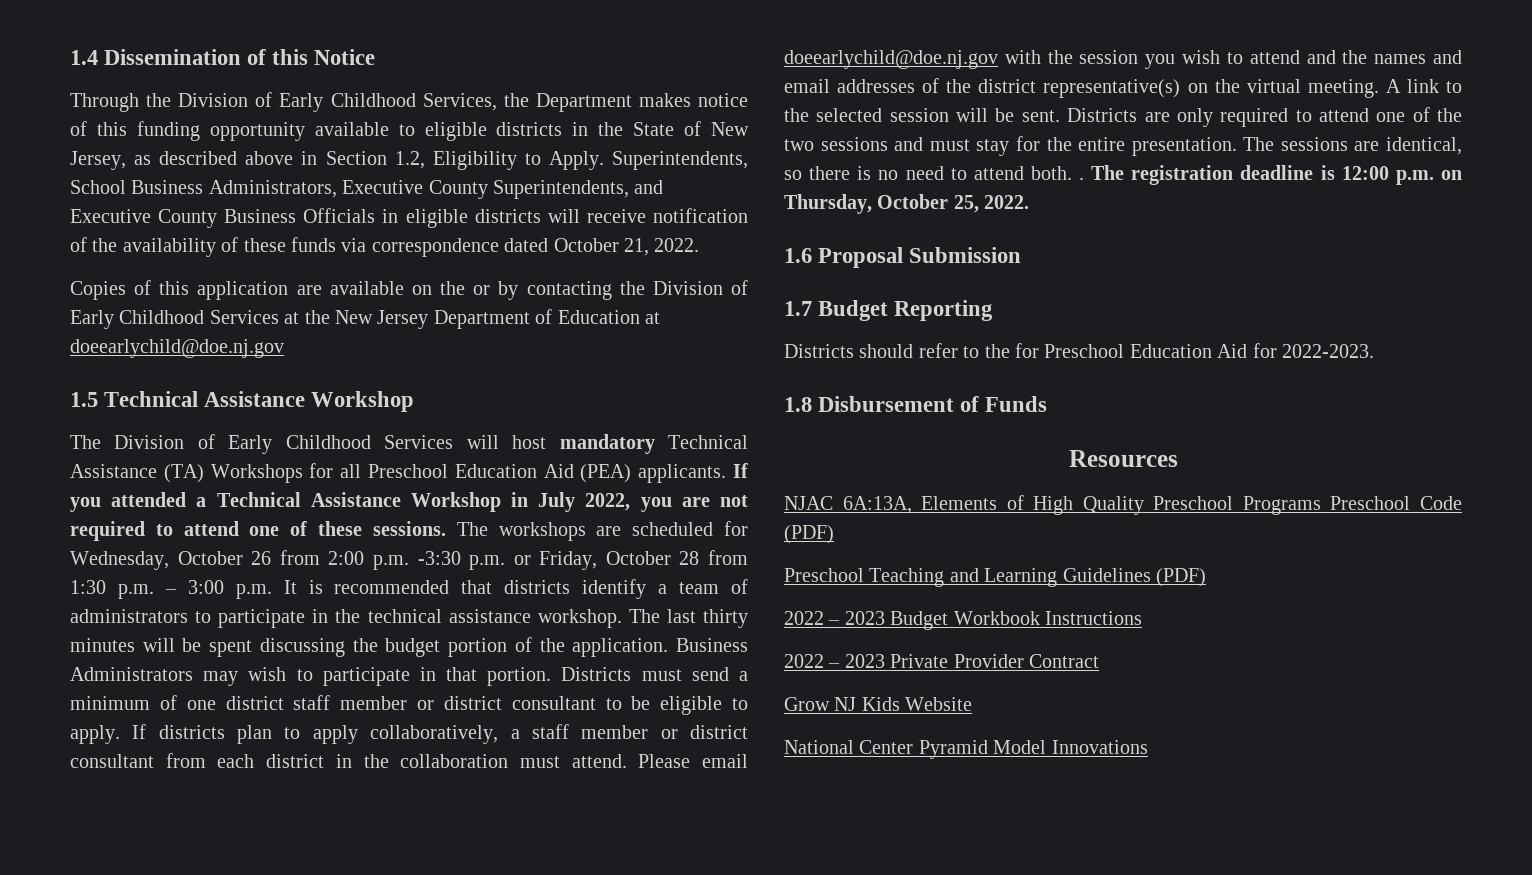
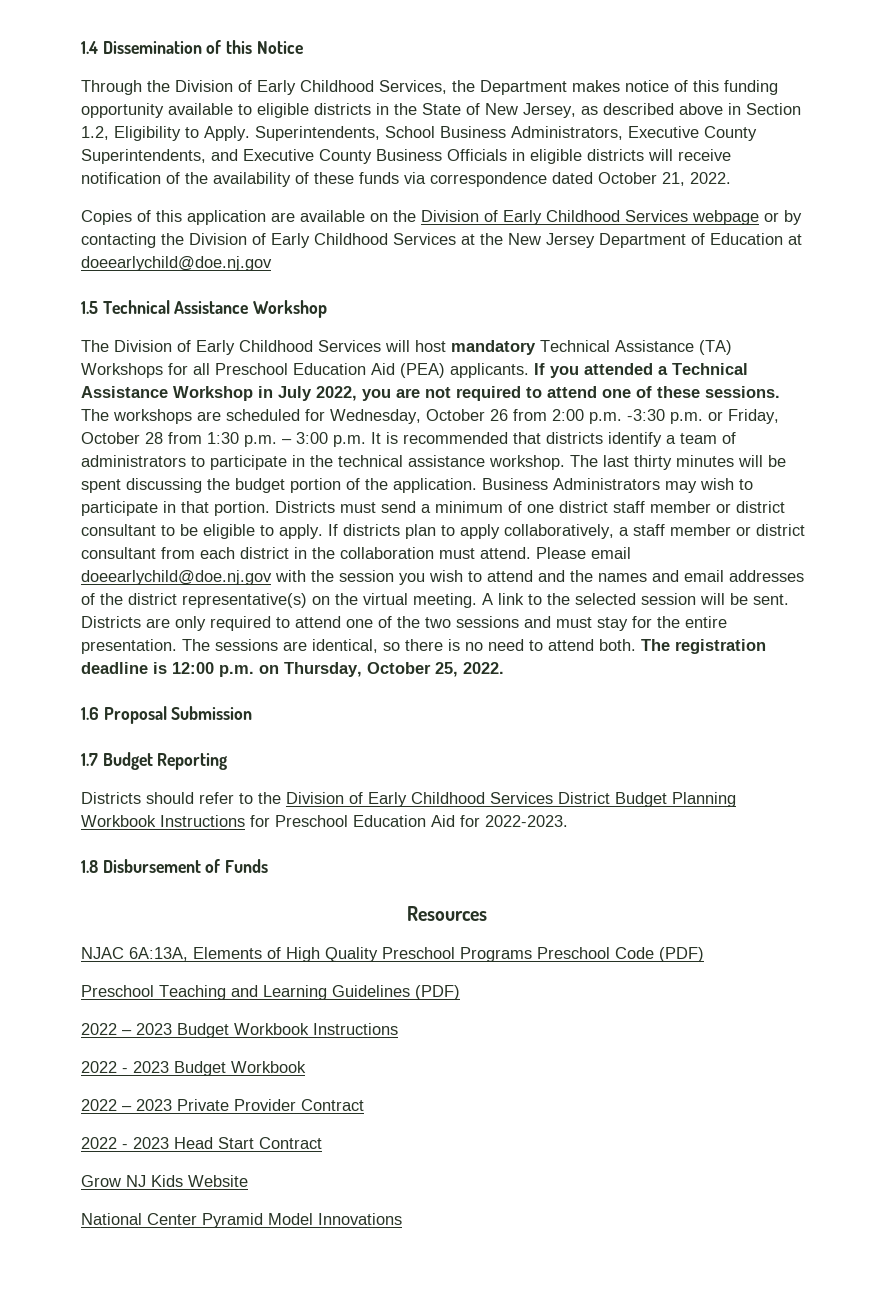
- Copies of this application are available on the or by contacting the Division of Early Childhood Services at the New Jersey Department of Education at doeearlychild@doe.nj.gov
+ Copies of this application are available on the Division of Early Childhood Services webpage or by contacting the Division of Early Childhood Services at the New Jersey Department of Education at doeearlychild@doe.nj.gov
- The sessions are identical, so there is no need to attend both. .
+ The sessions are identical, so there is no need to attend both.
- Districts should refer to the for Preschool Education Aid for 2022-2023.
+ Districts should refer to the Division of Early Childhood Services District Budget Planning Workbook Instructions for Preschool Education Aid for 2022-2023.
  2022 – 2023 Budget Workbook Instructions
+ 2022 - 2023 Budget Workbook
+ 2022 - 2023 Head Start Contract

